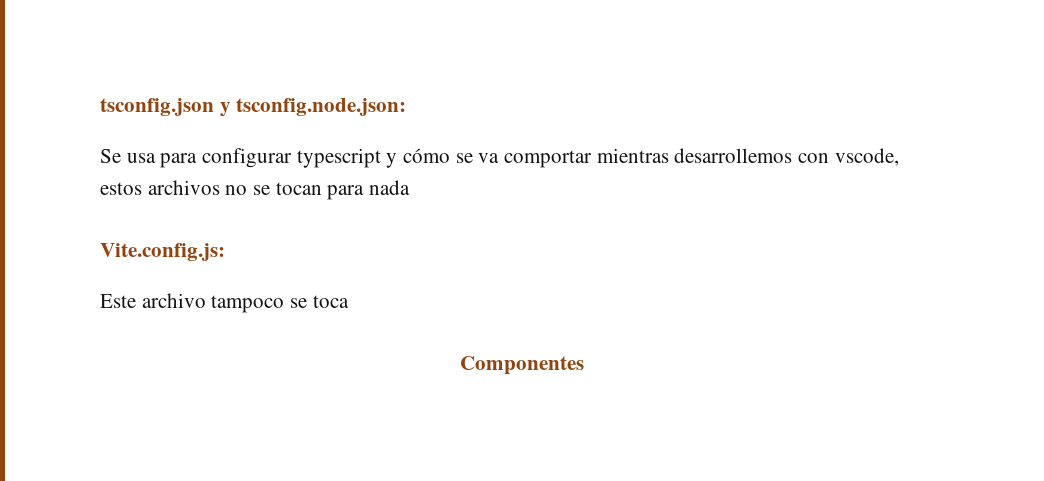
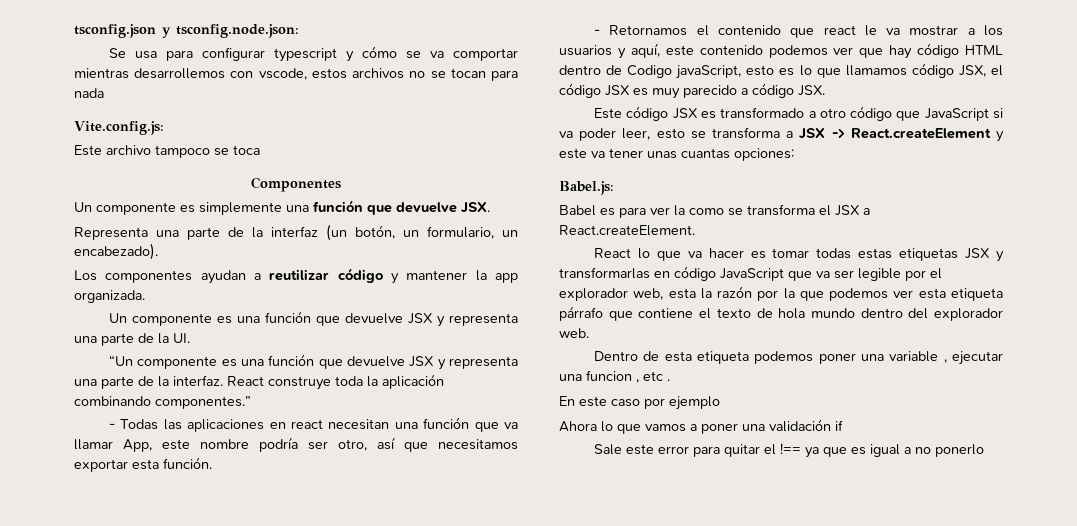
+ Un componente es simplemente una función que devuelve JSX.
+ Representa una parte de la interfaz (un botón, un formulario, un encabezado).
+ Los componentes ayudan a reutilizar código y mantener la app organizada.
+ Un componente es una función que devuelve JSX y representa una parte de la UI.
+ “Un componente es una función que devuelve JSX y representa una parte de la interfaz. React construye toda la aplicación combinando componentes.”
+ - Todas las aplicaciones en react necesitan una función que va llamar App, este nombre podría ser otro, así que necesitamos exportar esta función.
+ - Retornamos el contenido que react le va mostrar a los usuarios y aquí, este contenido podemos ver que hay código HTML dentro de Codigo javaScript, esto es lo que llamamos código JSX, el código JSX es muy parecido a código JSX.
+ Este código JSX es transformado a otro código que JavaScript si va poder leer, esto se transforma a JSX -> React.createElement y este va tener unas cuantas opciones:
+ Babel.js:
+ Babel es para ver la como se transforma el JSX a React.createElement.
+ React lo que va hacer es tomar todas estas etiquetas JSX y transformarlas en código JavaScript que va ser legible por el explorador web, esta la razón por la que podemos ver esta etiqueta párrafo que contiene el texto de hola mundo dentro del explorador web.
+ Dentro de esta etiqueta podemos poner una variable , ejecutar una funcion , etc .
+ En este caso por ejemplo
+ Ahora lo que vamos a poner una validación if
+ Sale este error para quitar el !== ya que es igual a no ponerlo

